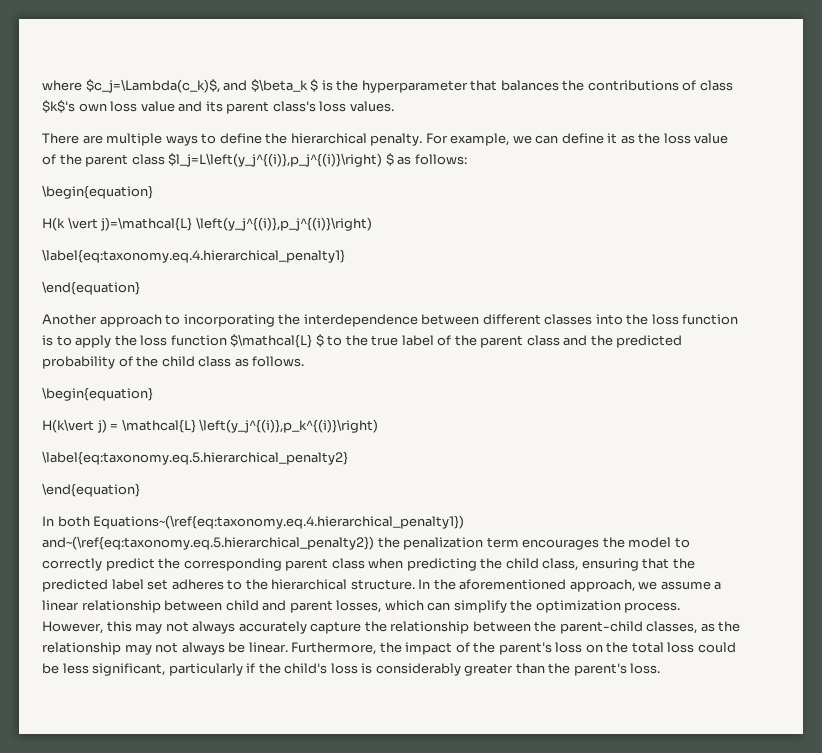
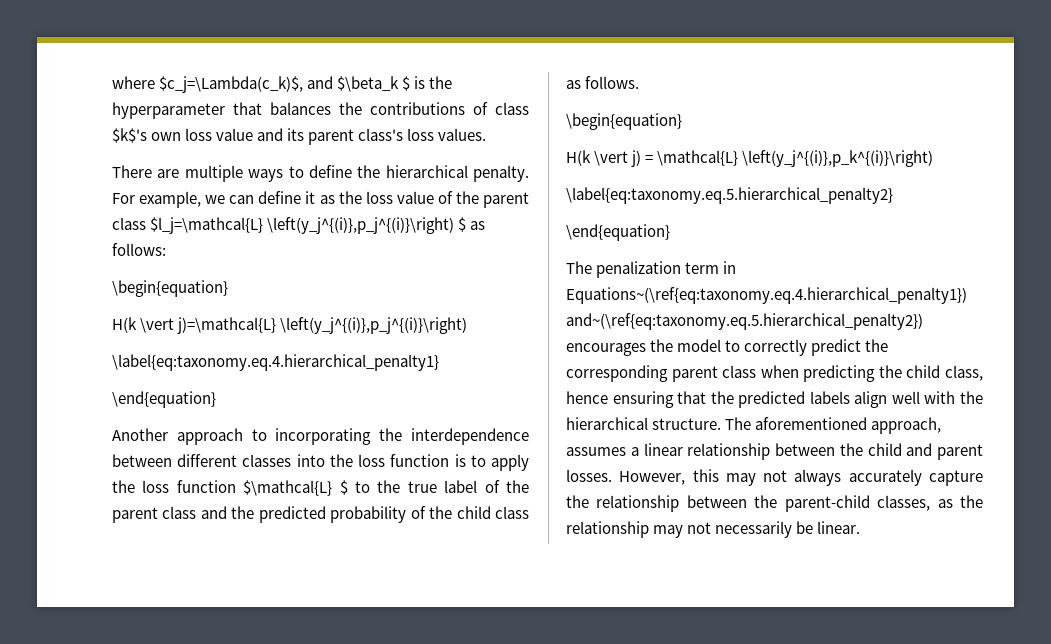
- For example, we can define it as the loss value of the parent class $l_j=L\left(y_j^{(i)},p_j^{(i)}\right) $ as follows:
+ For example, we can define it as the loss value of the parent class $l_j=\mathcal{L} \left(y_j^{(i)},p_j^{(i)}\right) $ as follows:
- H(k\vert j) = \mathcal{L} \left(y_j^{(i)},p_k^{(i)}\right)
+ H(k \vert j) = \mathcal{L} \left(y_j^{(i)},p_k^{(i)}\right)
- In both Equations~(\ref{eq:taxonomy.eq.4.hierarchical_penalty1}) and~(\ref{eq:taxonomy.eq.5.hierarchical_penalty2}) the penalization term encourages the model to correctly predict the corresponding parent class when predicting the child class, ensuring that the predicted label set adheres to the hierarchical structure. In the aforementioned approach, we assume a linear relationship between child and parent losses, which can simplify the optimization process.
+ The penalization term in Equations~(\ref{eq:taxonomy.eq.4.hierarchical_penalty1}) and~(\ref{eq:taxonomy.eq.5.hierarchical_penalty2}) encourages the model to correctly predict the corresponding parent class when predicting the child class, hence ensuring that the predicted labels align well with the hierarchical structure. The aforementioned approach, assumes a linear relationship between the child and parent losses.
- However, this may not always accurately capture the relationship between the parent-child classes, as the relationship may not always be linear. Furthermore, the impact of the parent's loss on the total loss could be less significant, particularly if the child's loss is considerably greater than the parent's loss.
+ However, this may not always accurately capture the relationship between the parent-child classes, as the relationship may not necessarily be linear.

